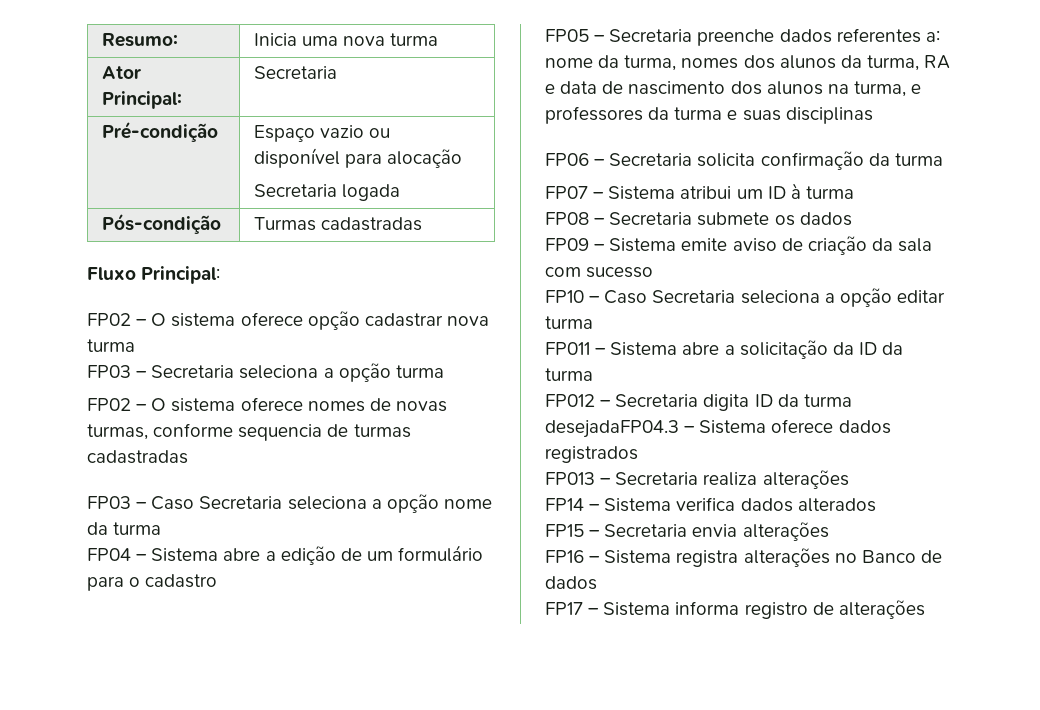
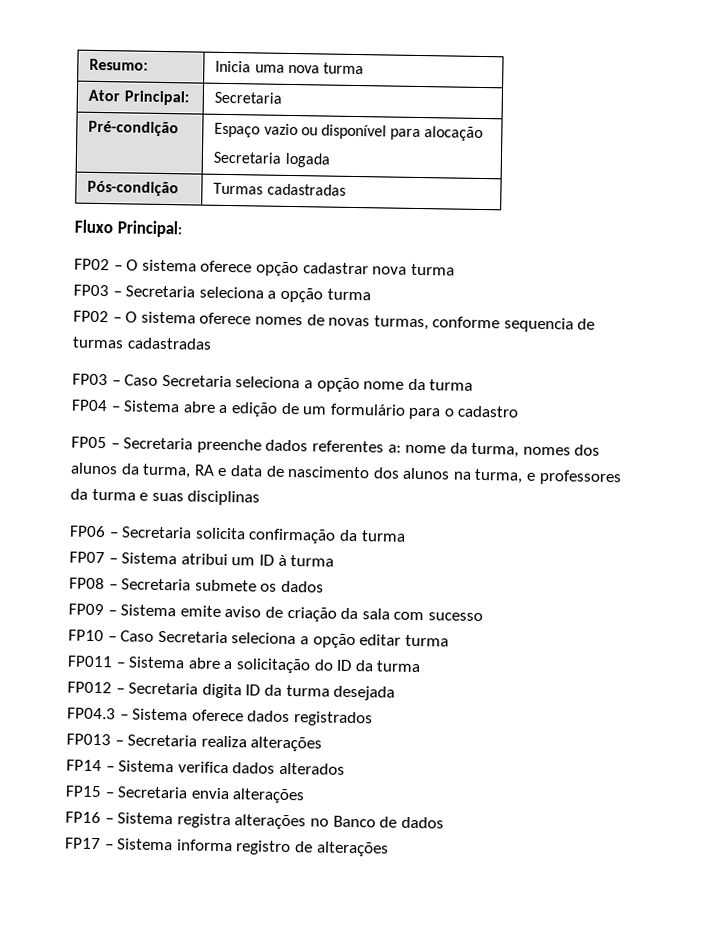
- FP011 – Sistema abre a solicitação da ID da turma
+ FP011 – Sistema abre a solicitação do ID da turma
- FP012 – Secretaria digita ID da turma desejadaFP04.3 – Sistema oferece dados registrados
+ FP012 – Secretaria digita ID da turma desejada
+ FP04.3 – Sistema oferece dados registrados

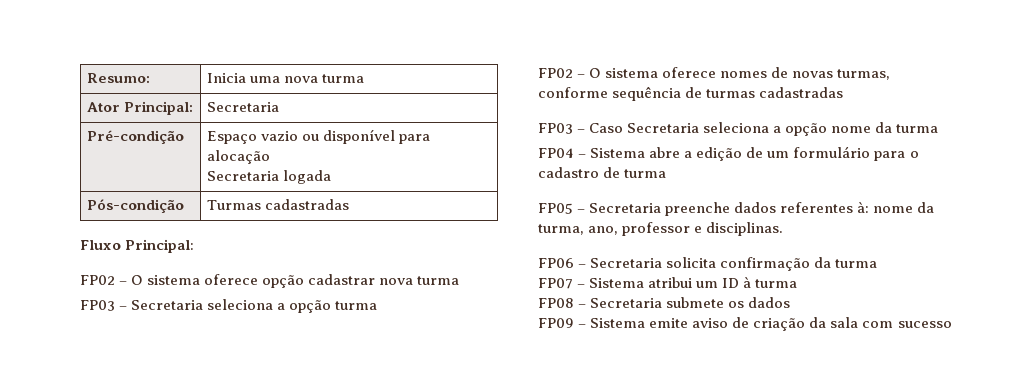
- FP02 – O sistema oferece nomes de novas turmas, conforme sequencia de turmas cadastradas
+ FP02 – O sistema oferece nomes de novas turmas, conforme sequência de turmas cadastradas
- FP04 – Sistema abre a edição de um formulário para o cadastro
+ FP04 – Sistema abre a edição de um formulário para o cadastro de turma
- FP05 – Secretaria preenche dados referentes a: nome da turma, nomes dos alunos da turma, RA e data de nascimento dos alunos na turma, e professores da turma e suas disciplinas
+ FP05 – Secretaria preenche dados referentes à: nome da turma, ano, professor e disciplinas.
- FP10 – Caso Secretaria seleciona a opção editar turma
- FP011 – Sistema abre a solicitação do ID da turma
- FP012 – Secretaria digita ID da turma desejada
- FP04.3 – Sistema oferece dados registrados
- FP013 – Secretaria realiza alterações
- FP14 – Sistema verifica dados alterados
- FP15 – Secretaria envia alterações
- FP16 – Sistema registra alterações no Banco de dados
- FP17 – Sistema informa registro de alterações

